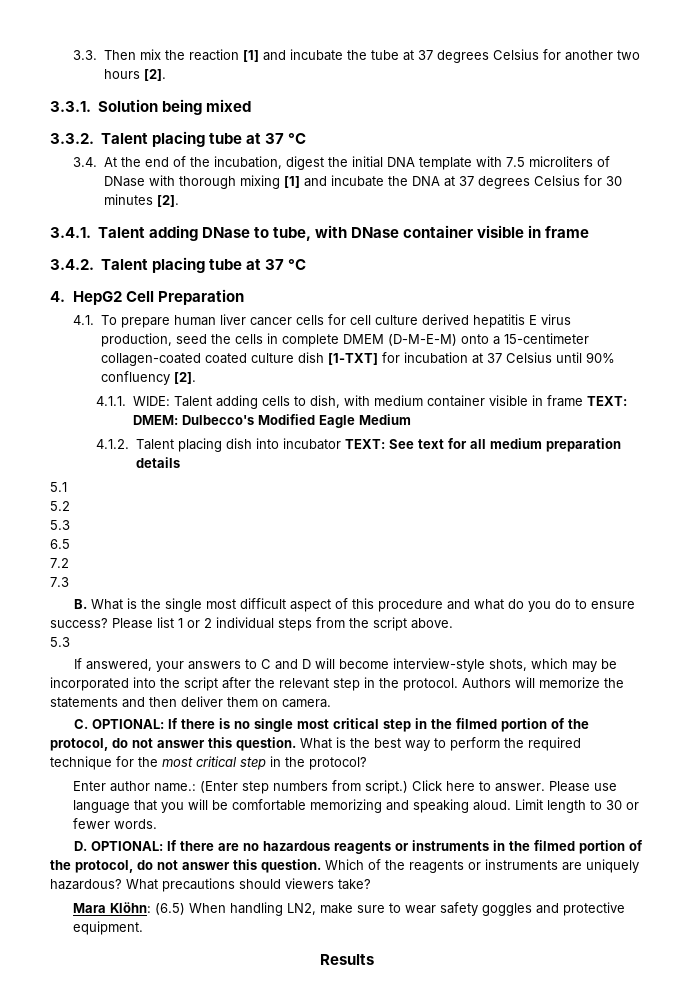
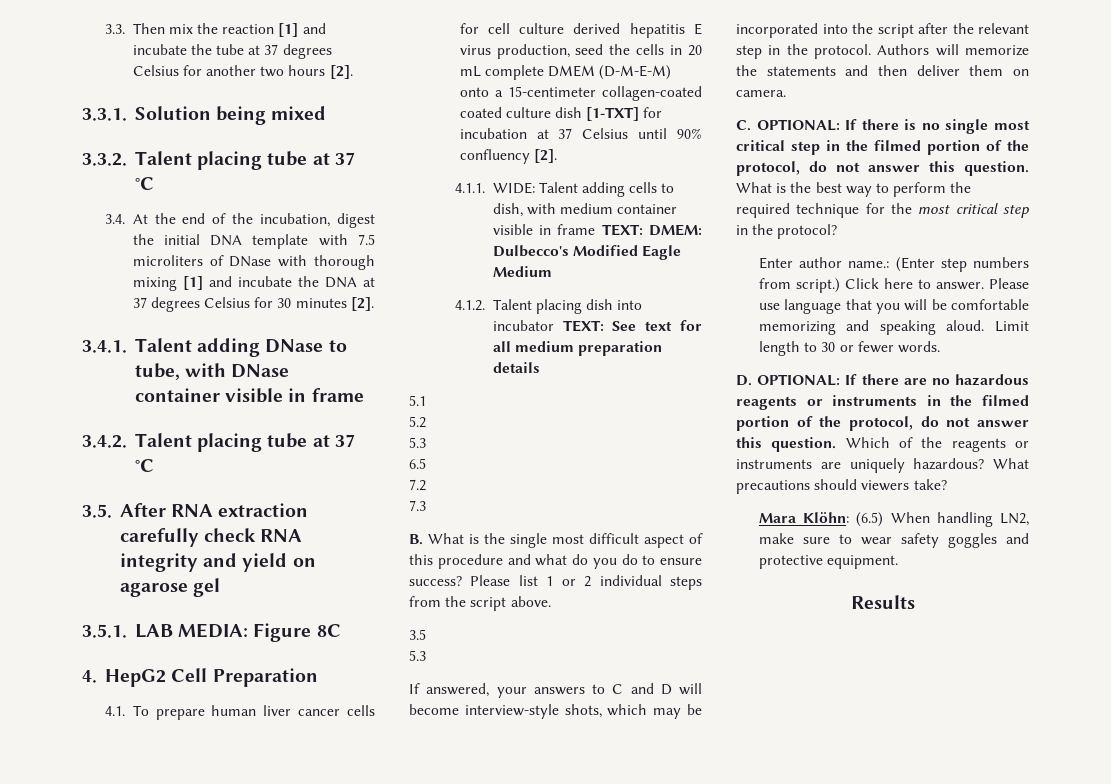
+ 3.5. After RNA extraction carefully check RNA integrity and yield on agarose gel
+ 3.5.1. LAB MEDIA: Figure 8C
- 4.1. To prepare human liver cancer cells for cell culture derived hepatitis E virus production, seed the cells in complete DMEM (D-M-E-M) onto a 15-centimeter collagen-coated coated culture dish [1-TXT] for incubation at 37 Celsius until 90% confluency [2].
+ 4.1. To prepare human liver cancer cells for cell culture derived hepatitis E virus production, seed the cells in 20 mL complete DMEM (D-M-E-M) onto a 15-centimeter collagen-coated coated culture dish [1-TXT] for incubation at 37 Celsius until 90% confluency [2].
+ 3.5

